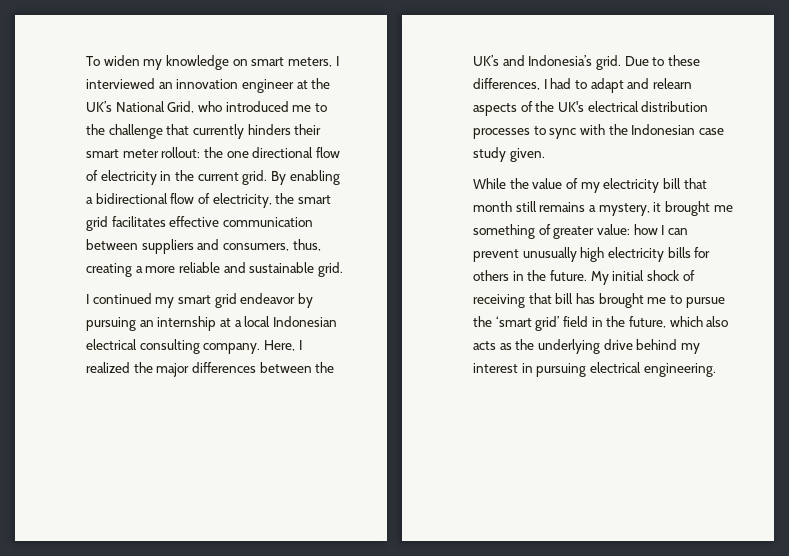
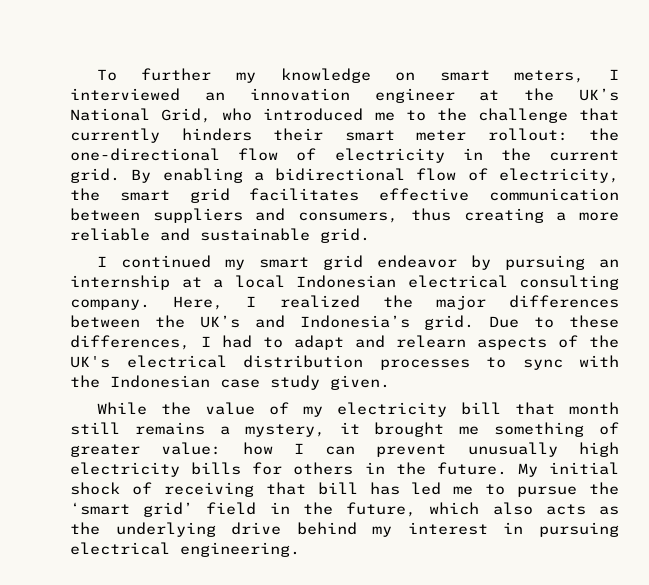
- To widen my knowledge on smart meters, I interviewed an innovation engineer at the UK’s National Grid, who introduced me to the challenge that currently hinders their smart meter rollout: the one directional flow of electricity in the current grid.
+ To further my knowledge on smart meters, I interviewed an innovation engineer at the UK’s National Grid, who introduced me to the challenge that currently hinders their smart meter rollout: the one-directional flow of electricity in the current grid.
- By enabling a bidirectional flow of electricity, the smart grid facilitates effective communication between suppliers and consumers, thus, creating a more reliable and sustainable grid.
+ By enabling a bidirectional flow of electricity, the smart grid facilitates effective communication between suppliers and consumers, thus creating a more reliable and sustainable grid.
- My initial shock of receiving that bill has brought me to pursue the ‘smart grid’ field in the future, which also acts as the underlying drive behind my interest in pursuing electrical engineering.
+ My initial shock of receiving that bill has led me to pursue the ‘smart grid’ field in the future, which also acts as the underlying drive behind my interest in pursuing electrical engineering.

